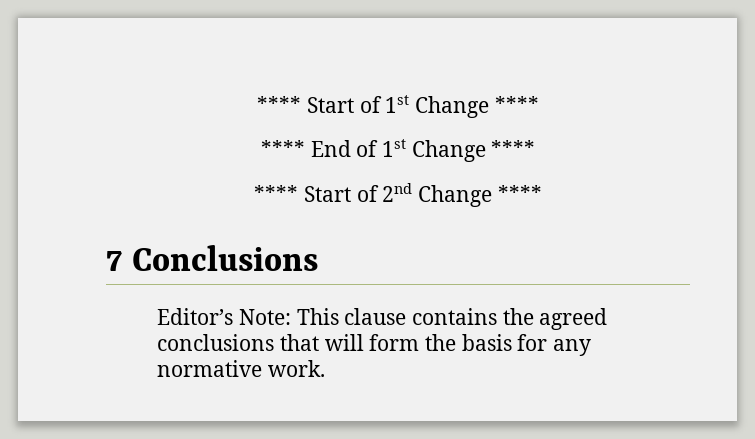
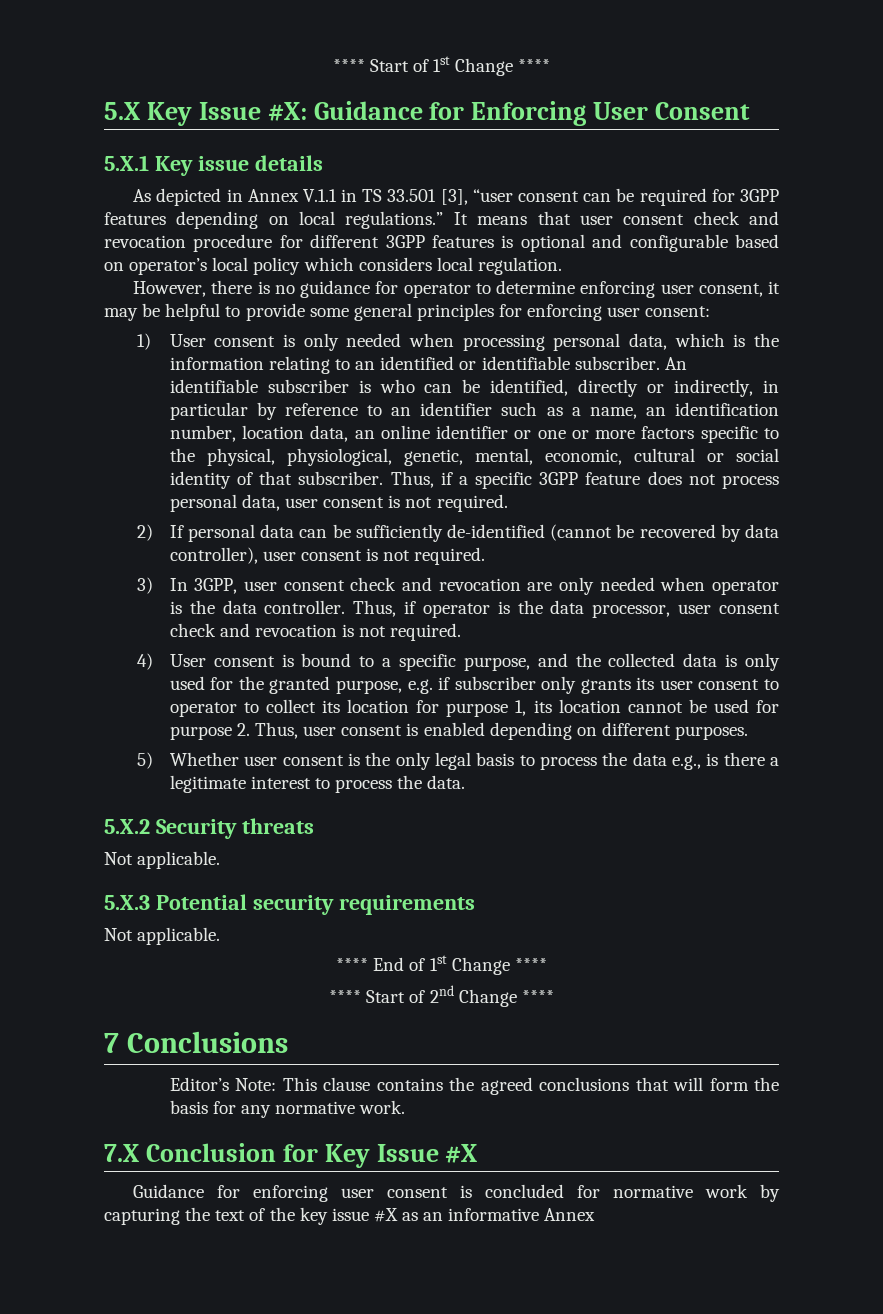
+ 5.X Key Issue #X: Guidance for Enforcing User Consent
+ 5.X.1 Key issue details
+ As depicted in Annex V.1.1 in TS 33.501 [3], “user consent can be required for 3GPP features depending on local regulations.” It means that user consent check and revocation procedure for different 3GPP features is optional and configurable based on operator’s local policy which considers local regulation.
+ However, there is no guidance for operator to determine enforcing user consent, it may be helpful to provide some general principles for enforcing user consent:
+ 1) User consent is only needed when processing personal data, which is the information relating to an identified or identifiable subscriber. An identifiable subscriber is who can be identified, directly or indirectly, in particular by reference to an identifier such as a name, an identification number, location data, an online identifier or one or more factors specific to the physical, physiological, genetic, mental, economic, cultural or social identity of that subscriber. Thus, if a specific 3GPP feature does not process personal data, user consent is not required.
+ 2) If personal data can be sufficiently de-identified (cannot be recovered by data controller), user consent is not required.
+ 3) In 3GPP, user consent check and revocation are only needed when operator is the data controller. Thus, if operator is the data processor, user consent check and revocation is not required.
+ 4) User consent is bound to a specific purpose, and the collected data is only used for the granted purpose, e.g. if subscriber only grants its user consent to operator to collect its location for purpose 1, its location cannot be used for purpose 2. Thus, user consent is enabled depending on different purposes.
+ 5) Whether user consent is the only legal basis to process the data e.g., is there a legitimate interest to process the data.
+ 5.X.2 Security threats
+ Not applicable.
+ 5.X.3 Potential security requirements
+ Not applicable.
+ 7.X Conclusion for Key Issue #X
+ Guidance for enforcing user consent is concluded for normative work by capturing the text of the key issue #X as an informative Annex

